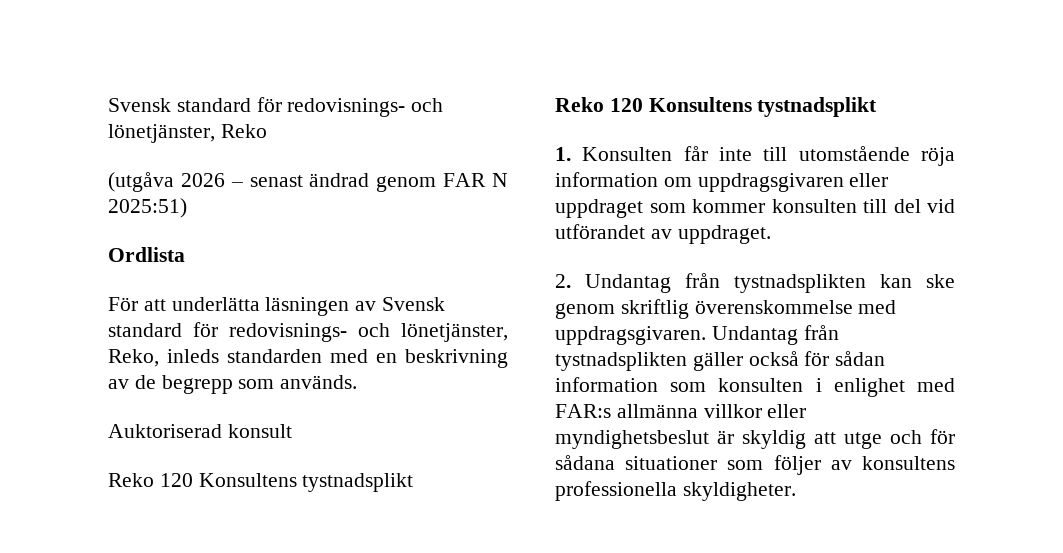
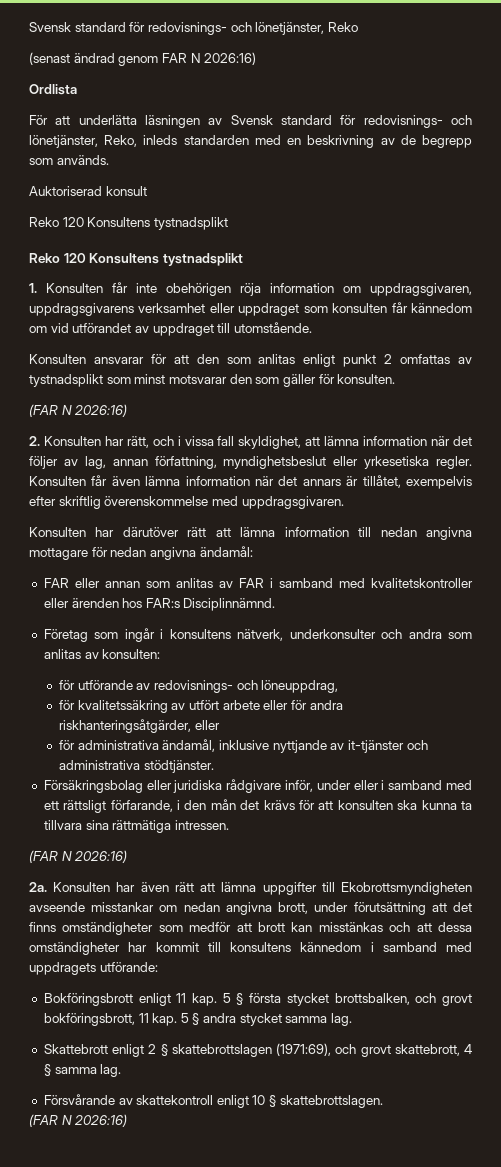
- (utgåva 2026 – senast ändrad genom FAR N 2025:51)
+ (senast ändrad genom FAR N 2026:16)
- 1. Konsulten får inte till utomstående röja information om uppdragsgivaren eller uppdraget som kommer konsulten till del vid utförandet av uppdraget.
- 2. Undantag från tystnadsplikten kan ske genom skriftlig överenskommelse med uppdragsgivaren. Undantag från tystnadsplikten gäller också för sådan information som konsulten i enlighet med FAR:s allmänna villkor eller myndighetsbeslut är skyldig att utge och för sådana situationer som följer av konsultens professionella skyldigheter.
+ 1. Konsulten får inte obehörigen röja information om uppdragsgivaren, uppdragsgivarens verksamhet eller uppdraget som konsulten får kännedom om vid utförandet av uppdraget till utomstående.
+ Konsulten ansvarar för att den som anlitas enligt punkt 2 omfattas av tystnadsplikt som minst motsvarar den som gäller för konsulten.
+ (FAR N 2026:16)
+ 2. Konsulten har rätt, och i vissa fall skyldighet, att lämna information när det följer av lag, annan författning, myndighetsbeslut eller yrkesetiska regler. Konsulten får även lämna information när det annars är tillåtet, exempelvis efter skriftlig överenskommelse med uppdragsgivaren.
+ Konsulten har därutöver rätt att lämna information till nedan angivna mottagare för nedan angivna ändamål:
+ FAR eller annan som anlitas av FAR i samband med kvalitetskontroller eller ärenden hos FAR:s Disciplinnämnd.
+ Företag som ingår i konsultens nätverk, underkonsulter och andra som anlitas av konsulten:
+ för utförande av redovisnings- och löneuppdrag,
+ för kvalitetssäkring av utfört arbete eller för andra riskhanteringsåtgärder, eller
+ för administrativa ändamål, inklusive nyttjande av it-tjänster och administrativa stödtjänster.
+ Försäkringsbolag eller juridiska rådgivare inför, under eller i samband med ett rättsligt förfarande, i den mån det krävs för att konsulten ska kunna ta tillvara sina rättmätiga intressen.
+ (FAR N 2026:16)
+ 2a. Konsulten har även rätt att lämna uppgifter till Ekobrottsmyndigheten avseende misstankar om nedan angivna brott, under förutsättning att det finns omständigheter som medför att brott kan misstänkas och att dessa omständigheter har kommit till konsultens kännedom i samband med uppdragets utförande:
+ Bokföringsbrott enligt 11 kap. 5 § första stycket brottsbalken, och grovt bokföringsbrott, 11 kap. 5 § andra stycket samma lag.
+ Skattebrott enligt 2 § skattebrottslagen (1971:69), och grovt skattebrott, 4 § samma lag.
+ Försvårande av skattekontroll enligt 10 § skattebrottslagen.
+ (FAR N 2026:16)

